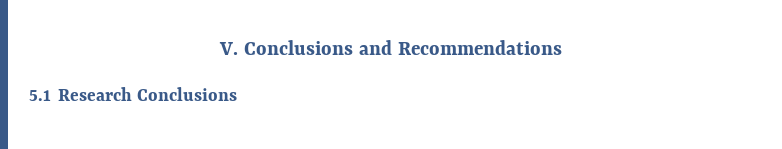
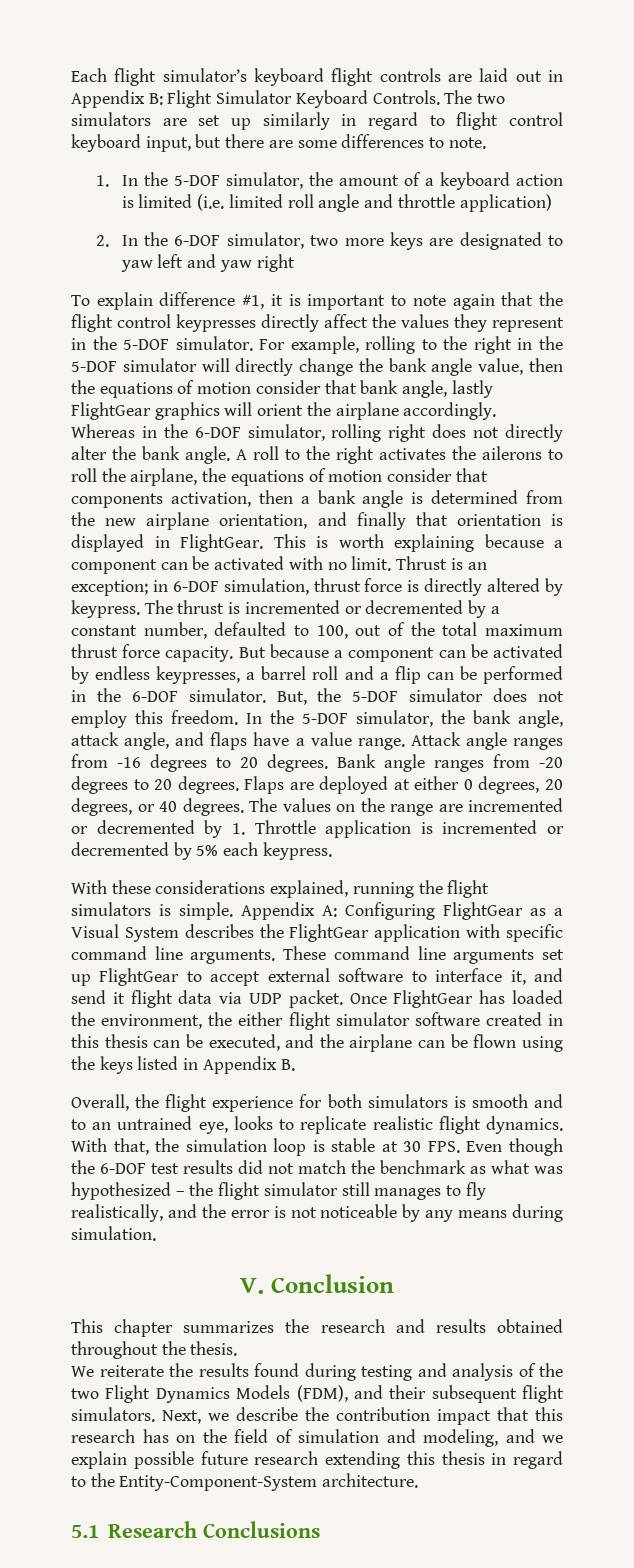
- V. Conclusions and Recommendations
+ Each flight simulator’s keyboard flight controls are laid out in Appendix B: Flight Simulator Keyboard Controls. The two simulators are set up similarly in regard to flight control keyboard input, but there are some differences to note.
+ 1. In the 5-DOF simulator, the amount of a keyboard action is limited (i.e. limited roll angle and throttle application)
+ 2. In the 6-DOF simulator, two more keys are designated to yaw left and yaw right
+ To explain difference #1, it is important to note again that the flight control keypresses directly affect the values they represent in the 5-DOF simulator. For example, rolling to the right in the 5-DOF simulator will directly change the bank angle value, then the equations of motion consider that bank angle, lastly FlightGear graphics will orient the airplane accordingly. Whereas in the 6-DOF simulator, rolling right does not directly alter the bank angle. A roll to the right activates the ailerons to roll the airplane, the equations of motion consider that components activation, then a bank angle is determined from the new airplane orientation, and finally that orientation is displayed in FlightGear. This is worth explaining because a component can be activated with no limit. Thrust is an exception; in 6-DOF simulation, thrust force is directly altered by keypress. The thrust is incremented or decremented by a constant number, defaulted to 100, out of the total maximum thrust force capacity. But because a component can be activated by endless keypresses, a barrel roll and a flip can be performed in the 6-DOF simulator. But, the 5-DOF simulator does not employ this freedom. In the 5-DOF simulator, the bank angle, attack angle, and flaps have a value range. Attack angle ranges from -16 degrees to 20 degrees. Bank angle ranges from -20 degrees to 20 degrees. Flaps are deployed at either 0 degrees, 20 degrees, or 40 degrees. The values on the range are incremented or decremented by 1. Throttle application is incremented or decremented by 5% each keypress.
+ With these considerations explained, running the flight simulators is simple. Appendix A: Configuring FlightGear as a Visual System describes the FlightGear application with specific command line arguments. These command line arguments set up FlightGear to accept external software to interface it, and send it flight data via UDP packet. Once FlightGear has loaded the environment, the either flight simulator software created in this thesis can be executed, and the airplane can be flown using the keys listed in Appendix B.
+ Overall, the flight experience for both simulators is smooth and to an untrained eye, looks to replicate realistic flight dynamics. With that, the simulation loop is stable at 30 FPS. Even though the 6-DOF test results did not match the benchmark as what was hypothesized – the flight simulator still manages to fly realistically, and the error is not noticeable by any means during simulation.
+ V. Conclusion
+ This chapter summarizes the research and results obtained throughout the thesis.
+ We reiterate the results found during testing and analysis of the two Flight Dynamics Models (FDM), and their subsequent flight simulators. Next, we describe the contribution impact that this research has on the field of simulation and modeling, and we explain possible future research extending this thesis in regard to the Entity-Component-System architecture.

